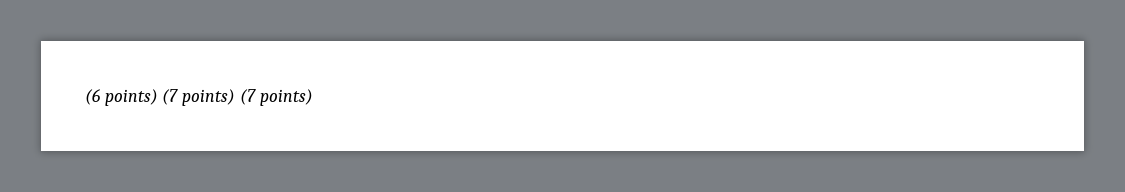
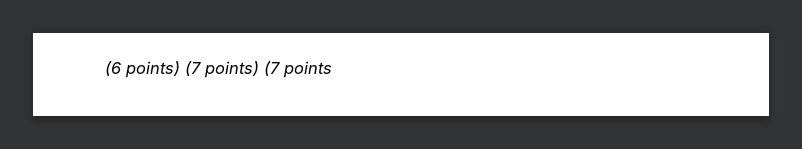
- (6 points) (7 points) (7 points)
+ (6 points) (7 points) (7 points

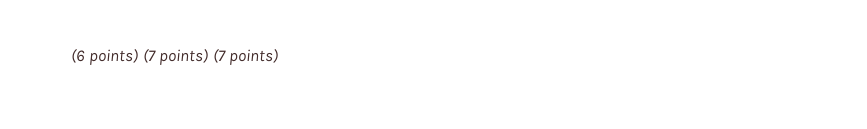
- (6 points) (7 points) (7 points
+ (6 points) (7 points) (7 points)

